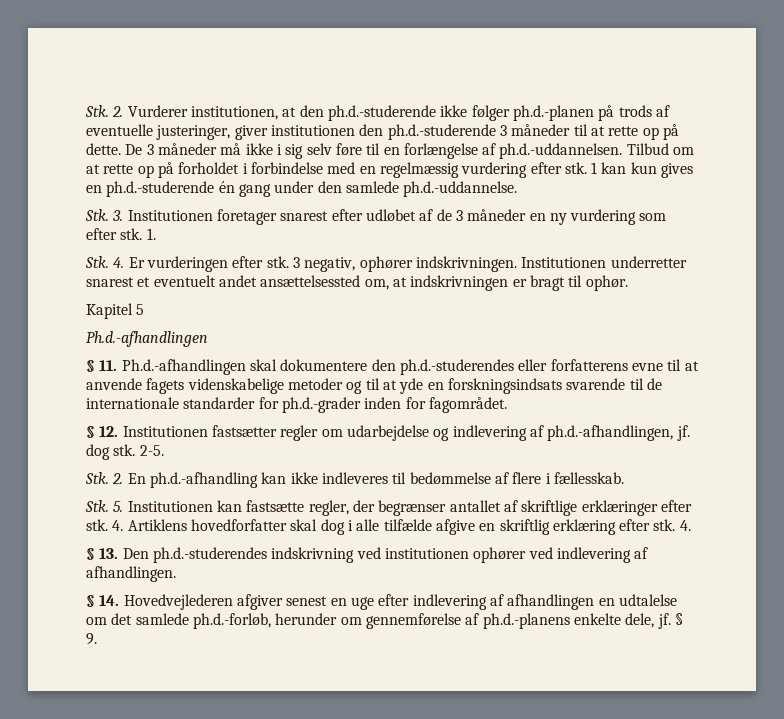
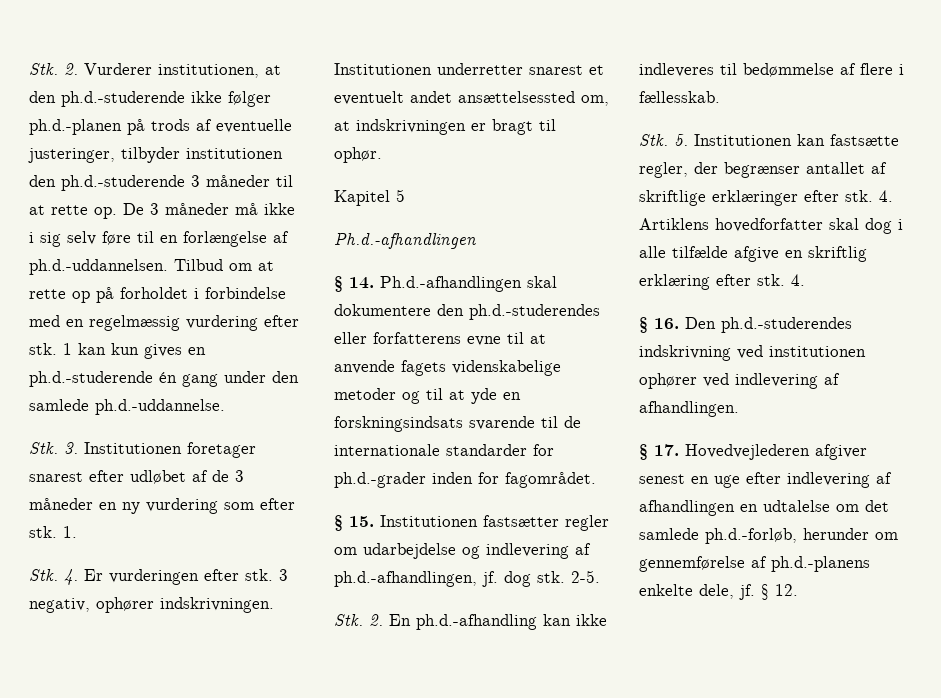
- Stk. 2. Vurderer institutionen, at den ph.d.-studerende ikke følger ph.d.-planen på trods af eventuelle justeringer, giver institutionen den ph.d.-studerende 3 måneder til at rette op på dette. De 3 måneder må ikke i sig selv føre til en forlængelse af ph.d.-uddannelsen. Tilbud om at rette op på forholdet i forbindelse med en regelmæssig vurdering efter stk.
+ Stk. 2. Vurderer institutionen, at den ph.d.-studerende ikke følger ph.d.-planen på trods af eventuelle justeringer, tilbyder institutionen den ph.d.-studerende 3 måneder til at rette op. De 3 måneder må ikke i sig selv føre til en forlængelse af ph.d.-uddannelsen. Tilbud om at rette op på forholdet i forbindelse med en regelmæssig vurdering efter stk.
- § 11. Ph.d.-afhandlingen skal dokumentere den ph.d.-studerendes eller forfatterens evne til at anvende fagets videnskabelige metoder og til at yde en forskningsindsats svarende til de internationale standarder for ph.d.-grader inden for fagområdet.
+ § 14. Ph.d.-afhandlingen skal dokumentere den ph.d.-studerendes eller forfatterens evne til at anvende fagets videnskabelige metoder og til at yde en forskningsindsats svarende til de internationale standarder for ph.d.-grader inden for fagområdet.
- § 12. Institutionen fastsætter regler om udarbejdelse og indlevering af ph.d.-afhandlingen, jf. dog stk.
+ § 15. Institutionen fastsætter regler om udarbejdelse og indlevering af ph.d.-afhandlingen, jf. dog stk.
- § 13. Den ph.d.-studerendes indskrivning ved institutionen ophører ved indlevering af afhandlingen.
+ § 16. Den ph.d.-studerendes indskrivning ved institutionen ophører ved indlevering af afhandlingen.
- § 14. Hovedvejlederen afgiver senest en uge efter indlevering af afhandlingen en udtalelse om det samlede ph.d.-forløb, herunder om gennemførelse af ph.d.-planens enkelte dele, jf.
+ § 17. Hovedvejlederen afgiver senest en uge efter indlevering af afhandlingen en udtalelse om det samlede ph.d.-forløb, herunder om gennemførelse af ph.d.-planens enkelte dele, jf.
- § 9.
+ § 12.

